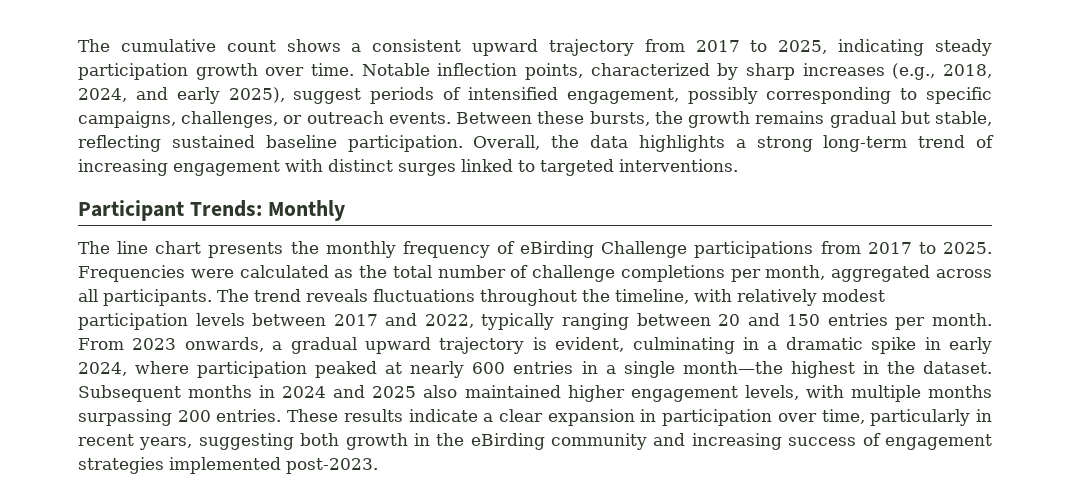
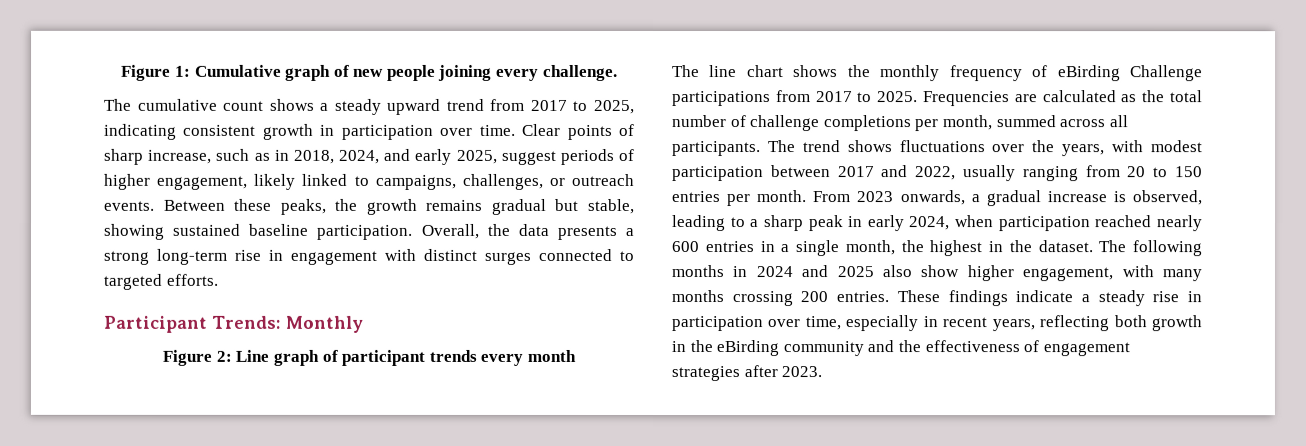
+ Figure 1: Cumulative graph of new people joining every challenge.
- The cumulative count shows a consistent upward trajectory from 2017 to 2025, indicating steady participation growth over time. Notable inflection points, characterized by sharp increases (e.g., 2018, 2024, and early 2025), suggest periods of intensified engagement, possibly corresponding to specific campaigns, challenges, or outreach events.
+ The cumulative count shows a steady upward trend from 2017 to 2025, indicating consistent growth in participation over time. Clear points of sharp increase, such as in 2018, 2024, and early 2025, suggest periods of higher engagement, likely linked to campaigns, challenges, or outreach events.
- Between these bursts, the growth remains gradual but stable, reflecting sustained baseline participation.
+ Between these peaks, the growth remains gradual but stable, showing sustained baseline participation.
- Overall, the data highlights a strong long-term trend of increasing engagement with distinct surges linked to targeted interventions.
+ Overall, the data presents a strong long-term rise in engagement with distinct surges connected to targeted efforts.
+ Figure 2: Line graph of participant trends every month
- The line chart presents the monthly frequency of eBirding Challenge participations from 2017 to 2025.
+ The line chart shows the monthly frequency of eBirding Challenge participations from 2017 to 2025.
- Frequencies were calculated as the total number of challenge completions per month, aggregated across all participants.
+ Frequencies are calculated as the total number of challenge completions per month, summed across all participants.
- The trend reveals fluctuations throughout the timeline, with relatively modest participation levels between 2017 and 2022, typically ranging between 20 and 150 entries per month.
+ The trend shows fluctuations over the years, with modest participation between 2017 and 2022, usually ranging from 20 to 150 entries per month.
- From 2023 onwards, a gradual upward trajectory is evident, culminating in a dramatic spike in early 2024, where participation peaked at nearly 600 entries in a single month—the highest in the dataset.
+ From 2023 onwards, a gradual increase is observed, leading to a sharp peak in early 2024, when participation reached nearly 600 entries in a single month, the highest in the dataset.
- Subsequent months in 2024 and 2025 also maintained higher engagement levels, with multiple months surpassing 200 entries.
+ The following months in 2024 and 2025 also show higher engagement, with many months crossing 200 entries.
- These results indicate a clear expansion in participation over time, particularly in recent years, suggesting both growth in the eBirding community and increasing success of engagement strategies implemented post-2023.
+ These findings indicate a steady rise in participation over time, especially in recent years, reflecting both growth in the eBirding community and the effectiveness of engagement strategies after 2023.

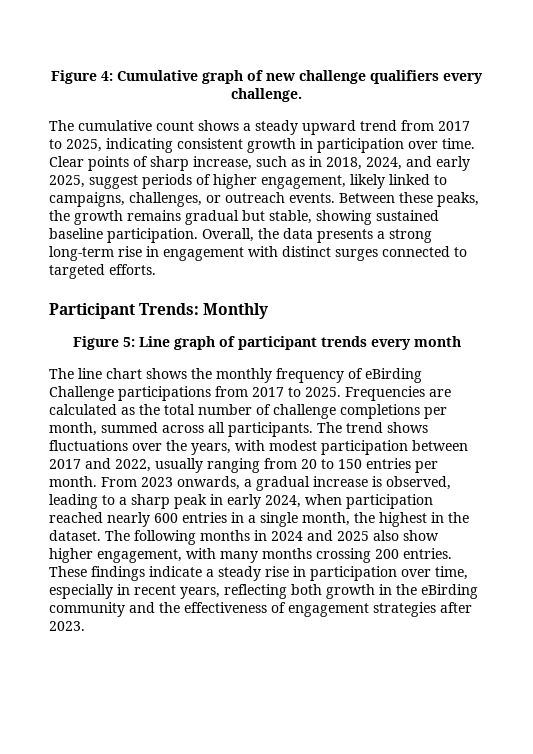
- Figure 1: Cumulative graph of new people joining every challenge.
+ Figure 4: Cumulative graph of new challenge qualifiers every challenge.
- Figure 2: Line graph of participant trends every month
+ Figure 5: Line graph of participant trends every month

